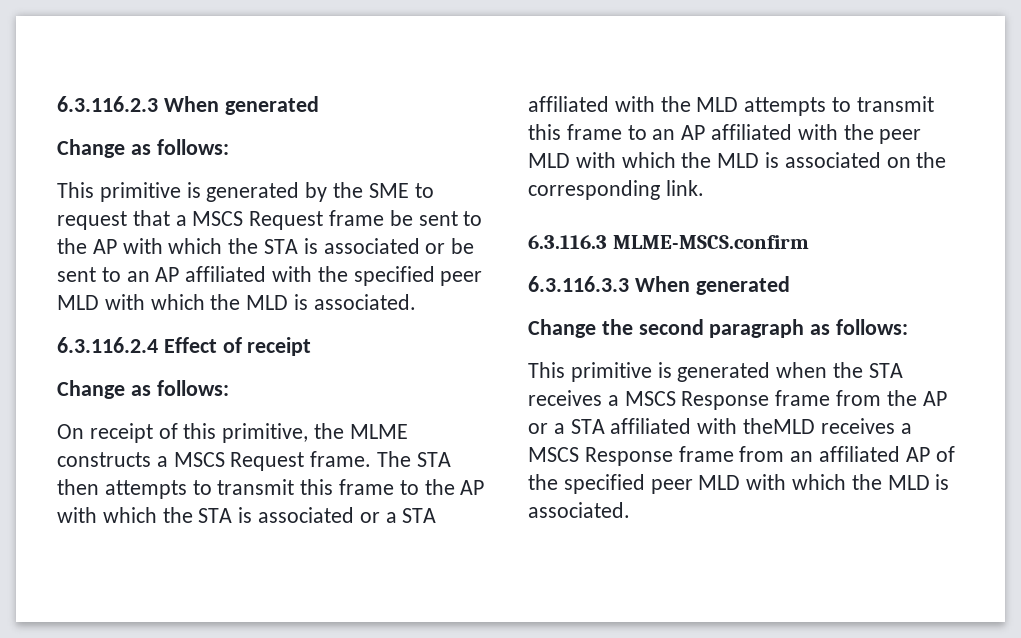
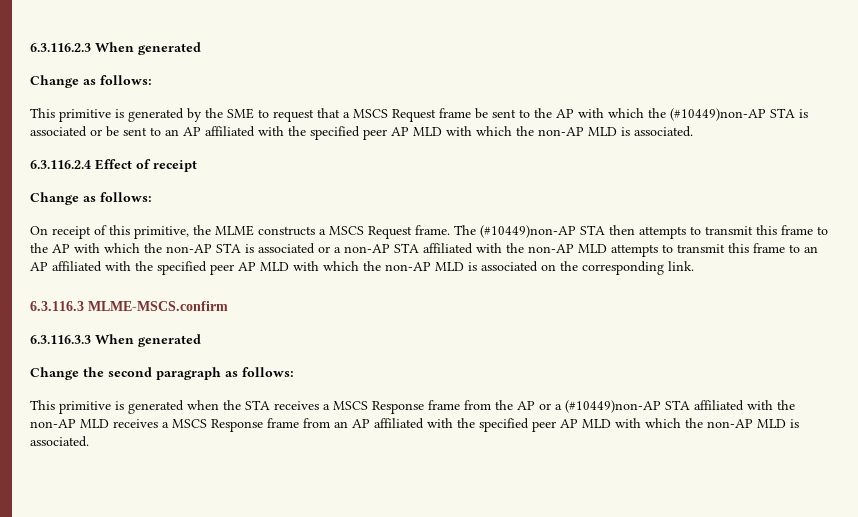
- This primitive is generated by the SME to request that a MSCS Request frame be sent to the AP with which the STA is associated or be sent to an AP affiliated with the specified peer MLD with which the MLD is associated.
+ This primitive is generated by the SME to request that a MSCS Request frame be sent to the AP with which the (#10449)non-AP STA is associated or be sent to an AP affiliated with the specified peer AP MLD with which the non-AP MLD is associated.
- The STA then attempts to transmit this frame to the AP with which the STA is associated or a STA affiliated with the MLD attempts to transmit this frame to an AP affiliated with the peer MLD with which the MLD is associated on the corresponding link.
+ The (#10449)non-AP STA then attempts to transmit this frame to the AP with which the non-AP STA is associated or a non-AP STA affiliated with the non-AP MLD attempts to transmit this frame to an AP affiliated with the specified peer AP MLD with which the non-AP MLD is associated on the corresponding link.
- This primitive is generated when the STA receives a MSCS Response frame from the AP or a STA affiliated with theMLD receives a MSCS Response frame from an affiliated AP of the specified peer MLD with which the MLD is associated.
+ This primitive is generated when the STA receives a MSCS Response frame from the AP or a (#10449)non-AP STA affiliated with the non-AP MLD receives a MSCS Response frame from an AP affiliated with the specified peer AP MLD with which the non-AP MLD is associated.

